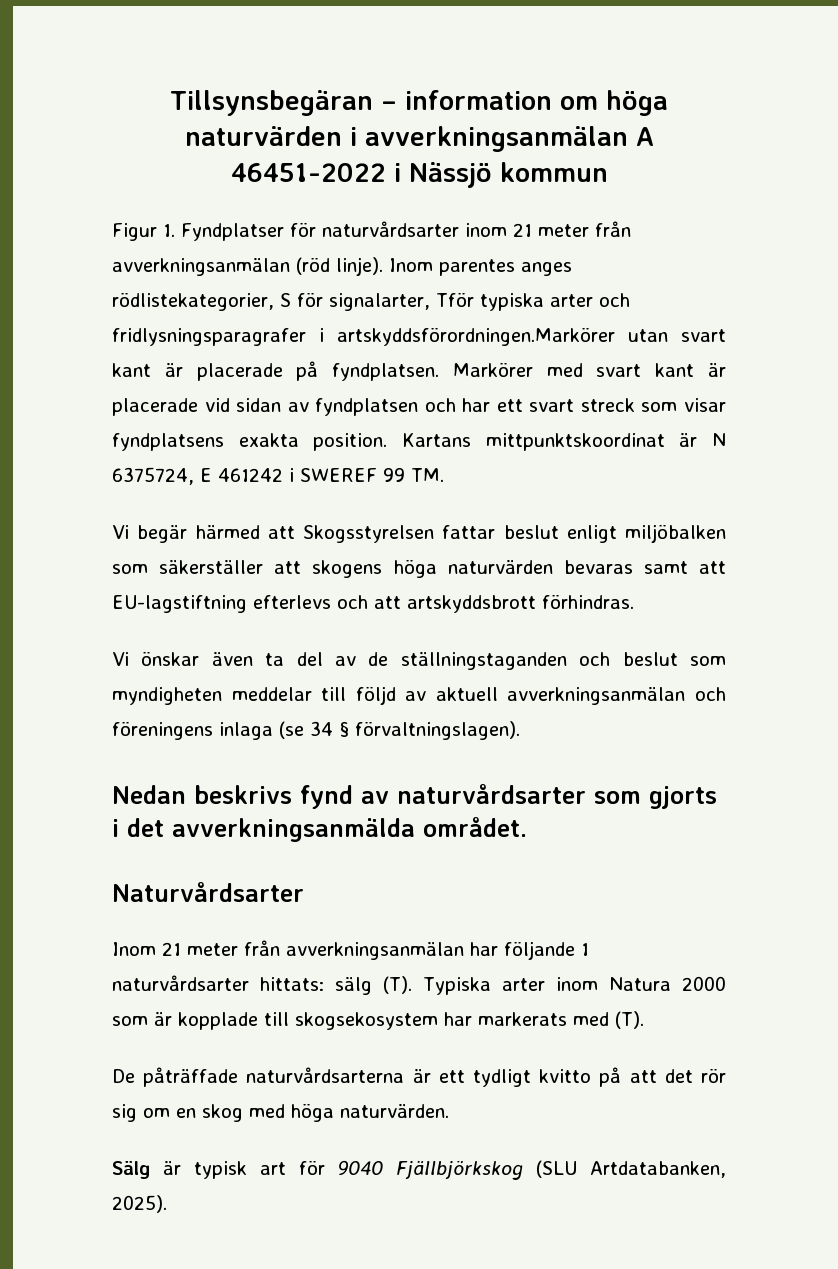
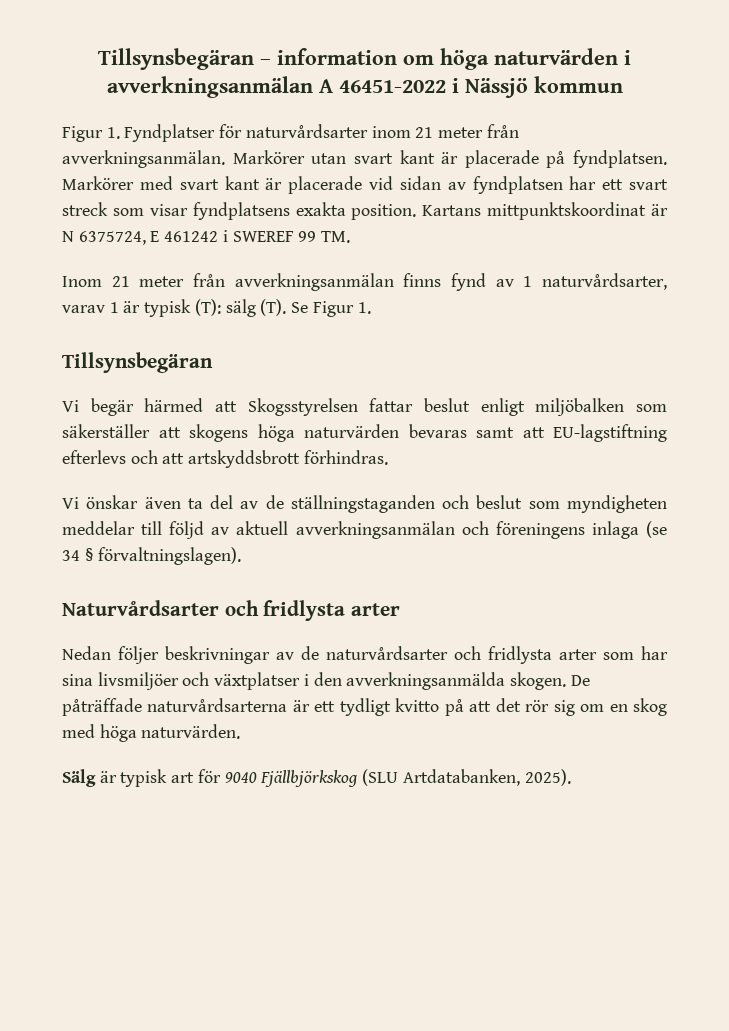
- Figur 1. Fyndplatser för naturvårdsarter inom 21 meter från avverkningsanmälan (röd linje). Inom parentes anges rödlistekategorier, S för signalarter, Tför typiska arter och fridlysningsparagrafer i artskyddsförordningen.Markörer utan svart kant är placerade på fyndplatsen.
+ Figur 1. Fyndplatser för naturvårdsarter inom 21 meter från avverkningsanmälan. Markörer utan svart kant är placerade på fyndplatsen.
- Markörer med svart kant är placerade vid sidan av fyndplatsen och har ett svart streck som visar fyndplatsens exakta position.
+ Markörer med svart kant är placerade vid sidan av fyndplatsen har ett svart streck som visar fyndplatsens exakta position.
+ Inom 21 meter från avverkningsanmälan finns fynd av 1 naturvårdsarter, varav 1 är typisk (T): sälg (T). Se Figur 1.
+ Tillsynsbegäran
- Nedan beskrivs fynd av naturvårdsarter som gjorts i det avverkningsanmälda området.
- Naturvårdsarter
- Inom 21 meter från avverkningsanmälan har följande 1 naturvårdsarter hittats: sälg (T). Typiska arter inom Natura 2000 som är kopplade till skogsekosystem har markerats med (T).
- De påträffade naturvårdsarterna är ett tydligt kvitto på att det rör sig om en skog med höga naturvärden.
+ Naturvårdsarter och fridlysta arter
+ Nedan följer beskrivningar av de naturvårdsarter och fridlysta arter som har sina livsmiljöer och växtplatser i den avverkningsanmälda skogen. De påträffade naturvårdsarterna är ett tydligt kvitto på att det rör sig om en skog med höga naturvärden.

